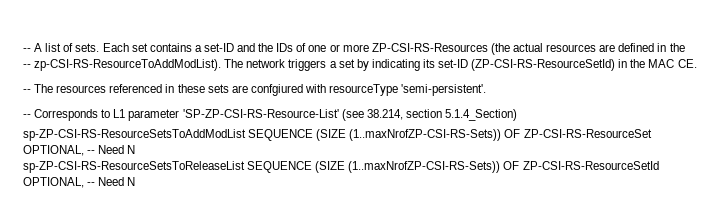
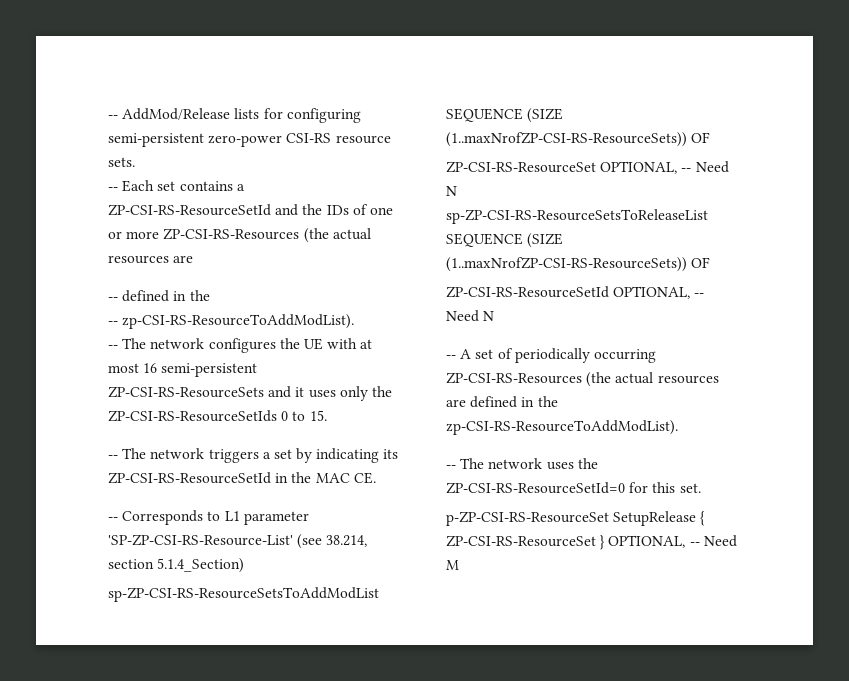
- -- A list of sets. Each set contains a set-ID and the IDs of one or more ZP-CSI-RS-Resources (the actual resources are defined in the
+ -- AddMod/Release lists for configuring semi-persistent zero-power CSI-RS resource sets.
+ -- Each set contains a ZP-CSI-RS-ResourceSetId and the IDs of one or more ZP-CSI-RS-Resources (the actual resources are
+ -- defined in the
- -- zp-CSI-RS-ResourceToAddModList). The network triggers a set by indicating its set-ID (ZP-CSI-RS-ResourceSetId) in the MAC CE.
+ -- zp-CSI-RS-ResourceToAddModList).
+ -- The network configures the UE with at most 16 semi-persistent ZP-CSI-RS-ResourceSets and it uses only the ZP-CSI-RS-ResourceSetIds 0 to 15.
+ -- The network triggers a set by indicating its ZP-CSI-RS-ResourceSetId in the MAC CE.
- -- The resources referenced in these sets are confgiured with resourceType 'semi-persistent'.
- sp-ZP-CSI-RS-ResourceSetsToAddModList SEQUENCE (SIZE (1..maxNrofZP-CSI-RS-Sets)) OF ZP-CSI-RS-ResourceSet OPTIONAL, -- Need N
+ sp-ZP-CSI-RS-ResourceSetsToAddModList SEQUENCE (SIZE (1..maxNrofZP-CSI-RS-ResourceSets)) OF
+ ZP-CSI-RS-ResourceSet OPTIONAL, -- Need N
- sp-ZP-CSI-RS-ResourceSetsToReleaseList SEQUENCE (SIZE (1..maxNrofZP-CSI-RS-Sets)) OF ZP-CSI-RS-ResourceSetId OPTIONAL, -- Need N
+ sp-ZP-CSI-RS-ResourceSetsToReleaseList SEQUENCE (SIZE (1..maxNrofZP-CSI-RS-ResourceSets)) OF
+ ZP-CSI-RS-ResourceSetId OPTIONAL, -- Need N
+ -- A set of periodically occurring ZP-CSI-RS-Resources (the actual resources are defined in the zp-CSI-RS-ResourceToAddModList).
+ -- The network uses the ZP-CSI-RS-ResourceSetId=0 for this set.
+ p-ZP-CSI-RS-ResourceSet SetupRelease { ZP-CSI-RS-ResourceSet } OPTIONAL, -- Need M

